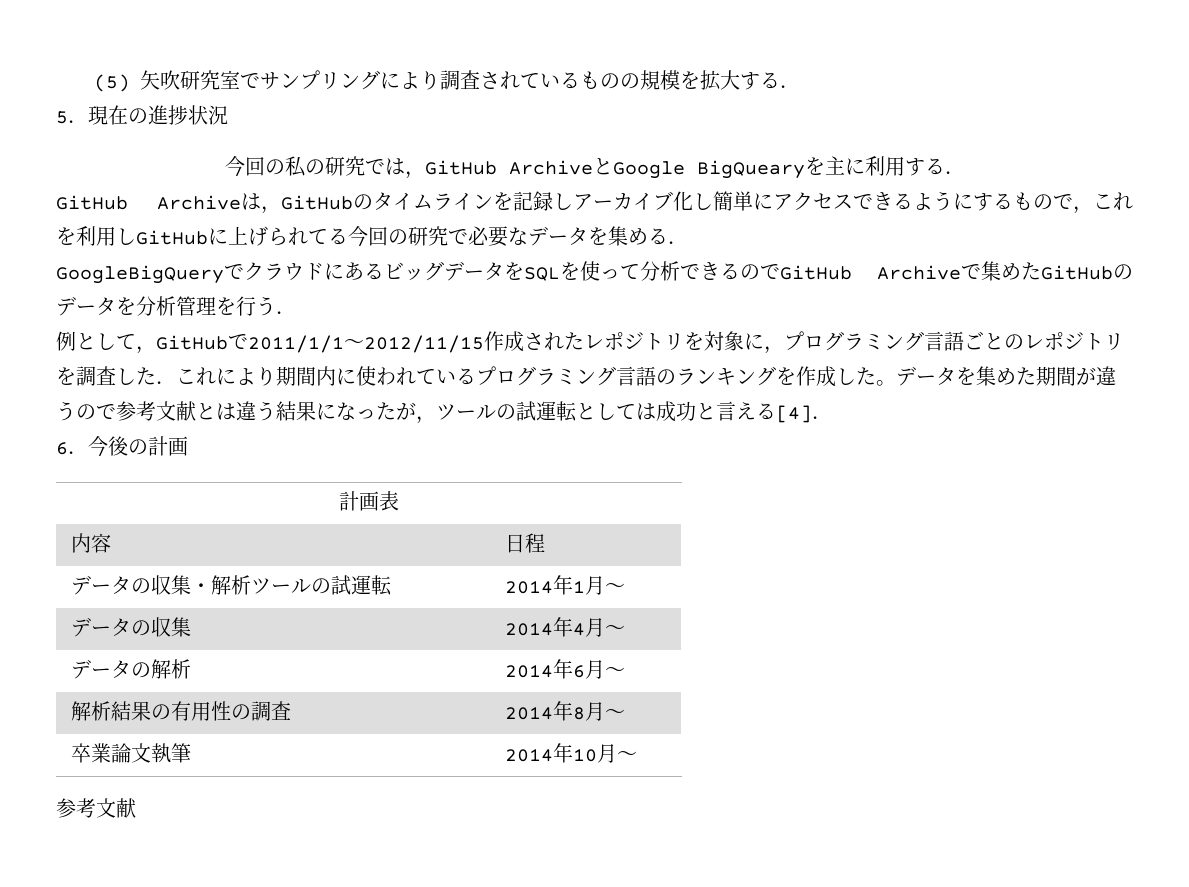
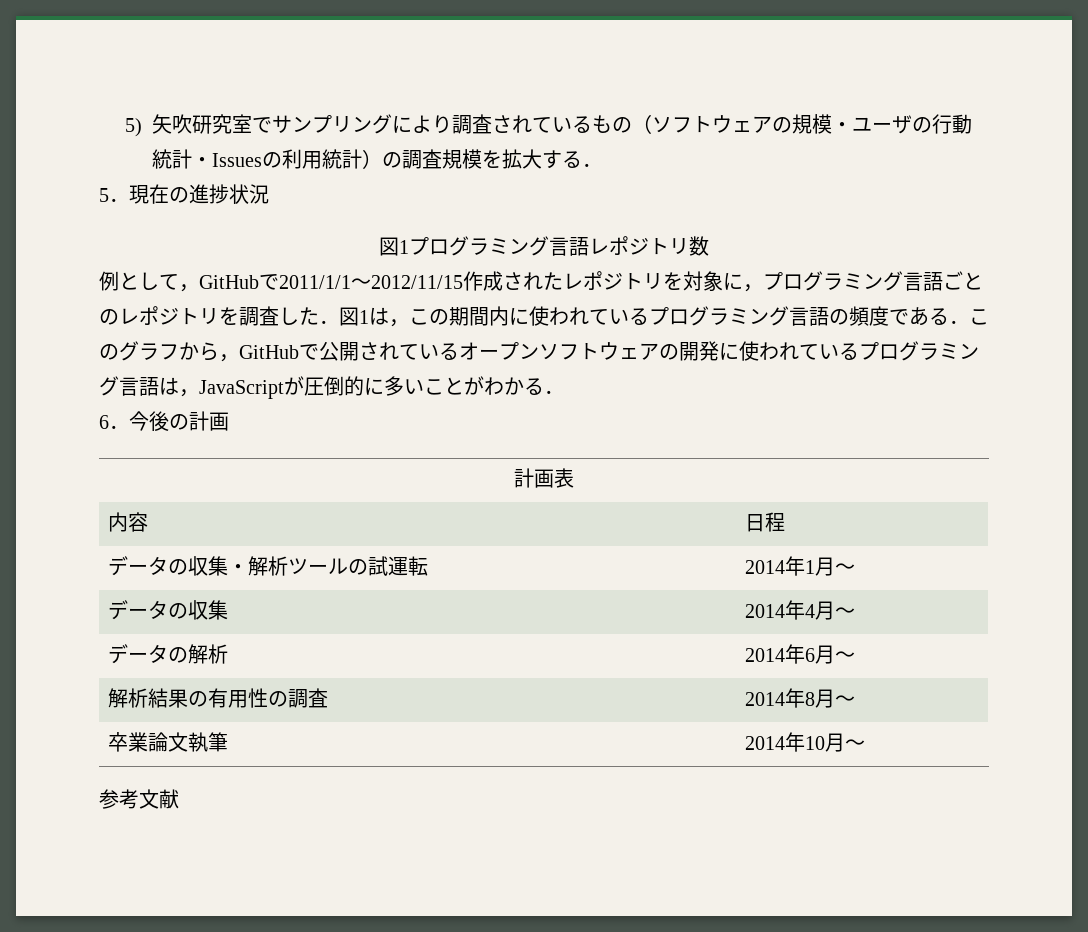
- (5)矢吹研究室でサンプリングにより調査されているものの規模を拡大する．
+ 5)矢吹研究室でサンプリングにより調査されているもの（ソフトウェアの規模・ユーザの行動統計・Issuesの利用統計）の調査規模を拡大する．
- 今回の私の研究では，GitHub ArchiveとGoogle BigQuearyを主に利用する．
- GitHub Archiveは，GitHubのタイムラインを記録しアーカイブ化し簡単にアクセスできるようにするもので，これを利用しGitHubに上げられてる今回の研究で必要なデータを集める．
- GoogleBigQueryでクラウドにあるビッグデータをSQLを使って分析できるのでGitHub Archiveで集めたGitHubのデータを分析管理を行う．
+ 図1プログラミング言語レポジトリ数
- 例として，GitHubで2011/1/1～2012/11/15作成されたレポジトリを対象に，プログラミング言語ごとのレポジトリを調査した．これにより期間内に使われているプログラミング言語のランキングを作成した。データを集めた期間が違うので参考文献とは違う結果になったが，ツールの試運転としては成功と言える[4]．
+ 例として，GitHubで2011/1/1～2012/11/15作成されたレポジトリを対象に，プログラミング言語ごとのレポジトリを調査した．図1は，この期間内に使われているプログラミング言語の頻度である．このグラフから，GitHubで公開されているオープンソフトウェアの開発に使われているプログラミング言語は，JavaScriptが圧倒的に多いことがわかる．

